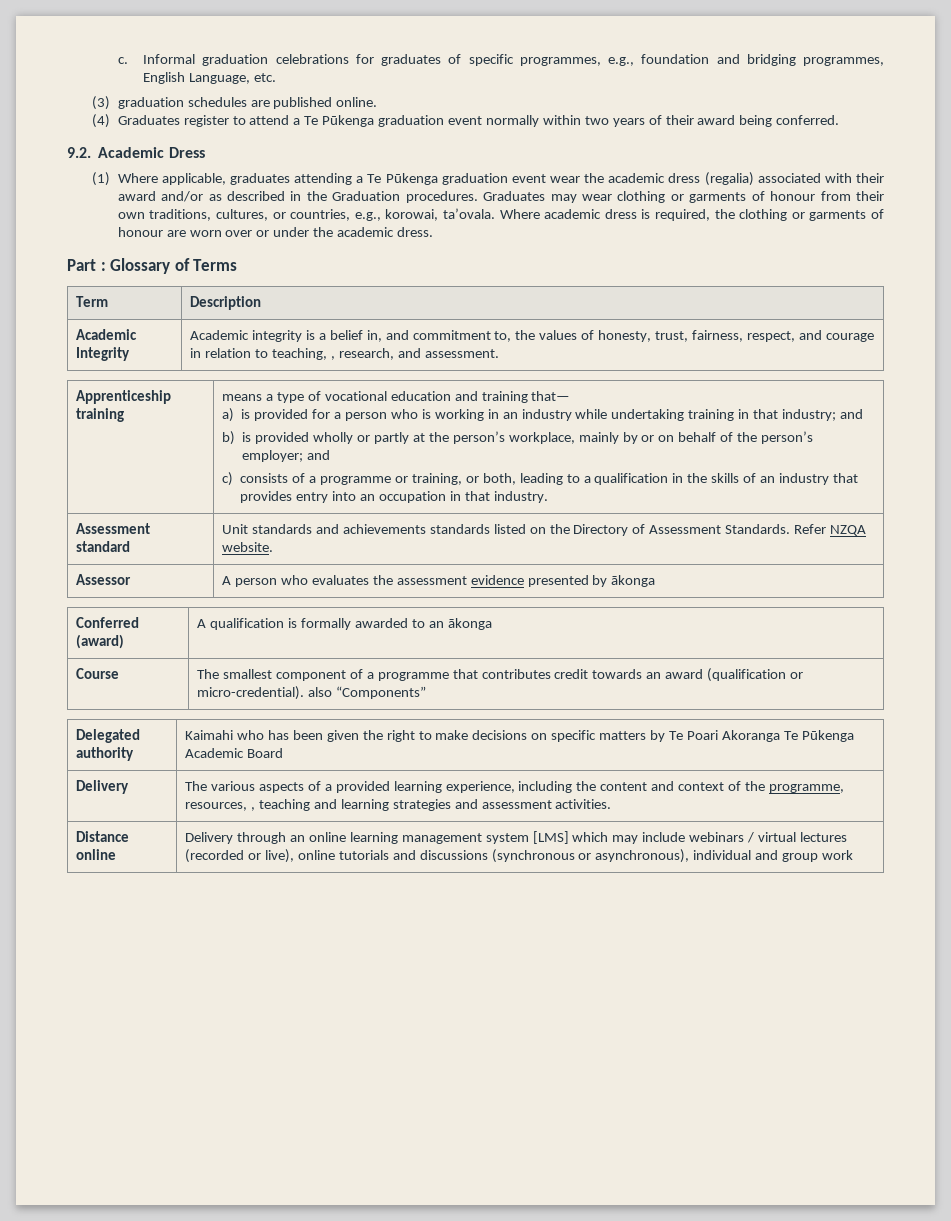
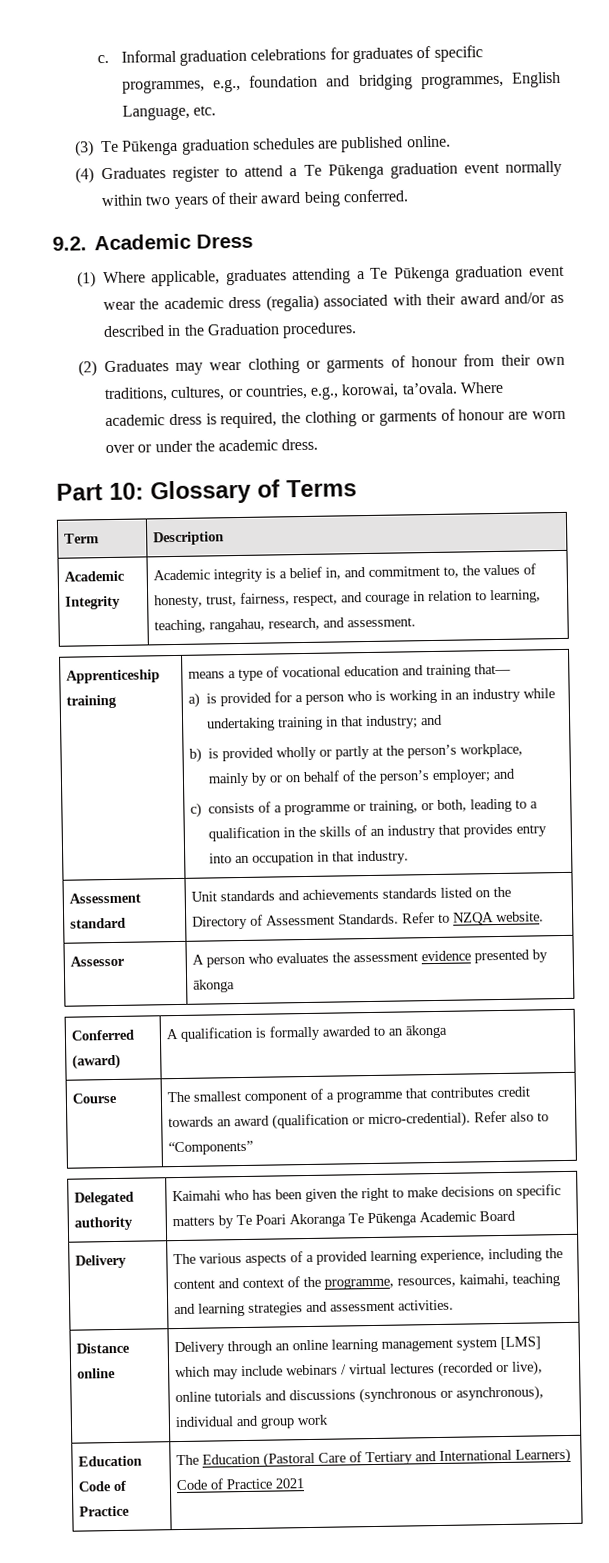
- (3) graduation schedules are published online.
+ (3) Te Pūkenga graduation schedules are published online.
- (1) Where applicable, graduates attending a Te Pūkenga graduation event wear the academic dress (regalia) associated with their award and/or as described in the Graduation procedures. Graduates may wear clothing or garments of honour from their own traditions, cultures, or countries, e.g., korowai, ta’ovala.
+ (1) Where applicable, graduates attending a Te Pūkenga graduation event wear the academic dress (regalia) associated with their award and/or as described in the Graduation procedures.
+ (2) Graduates may wear clothing or garments of honour from their own traditions, cultures, or countries, e.g., korowai, ta’ovala.
- Part : Glossary of Terms
+ Part 10: Glossary of Terms
- Academic Integrity | Academic integrity is a belief in, and commitment to, the values of honesty, trust, fairness, respect, and courage in relation to teaching, , research, and assessment.
+ Academic Integrity | Academic integrity is a belief in, and commitment to, the values of honesty, trust, fairness, respect, and courage in relation to learning, teaching, rangahau, research, and assessment.
- Assessment standard | Unit standards and achievements standards listed on the Directory of Assessment Standards. Refer NZQA website.
+ Assessment standard | Unit standards and achievements standards listed on the Directory of Assessment Standards. Refer to NZQA website.
- Course | The smallest component of a programme that contributes credit towards an award (qualification or micro-credential). also “Components”
+ Course | The smallest component of a programme that contributes credit towards an award (qualification or micro-credential). Refer also to “Components”
- Delivery | The various aspects of a provided learning experience, including the content and context of the programme, resources, , teaching and learning strategies and assessment activities.
+ Delivery | The various aspects of a provided learning experience, including the content and context of the programme, resources, kaimahi, teaching and learning strategies and assessment activities.
+ Education Code of Practice | The Education (Pastoral Care of Tertiary and International Learners) Code of Practice 2021

